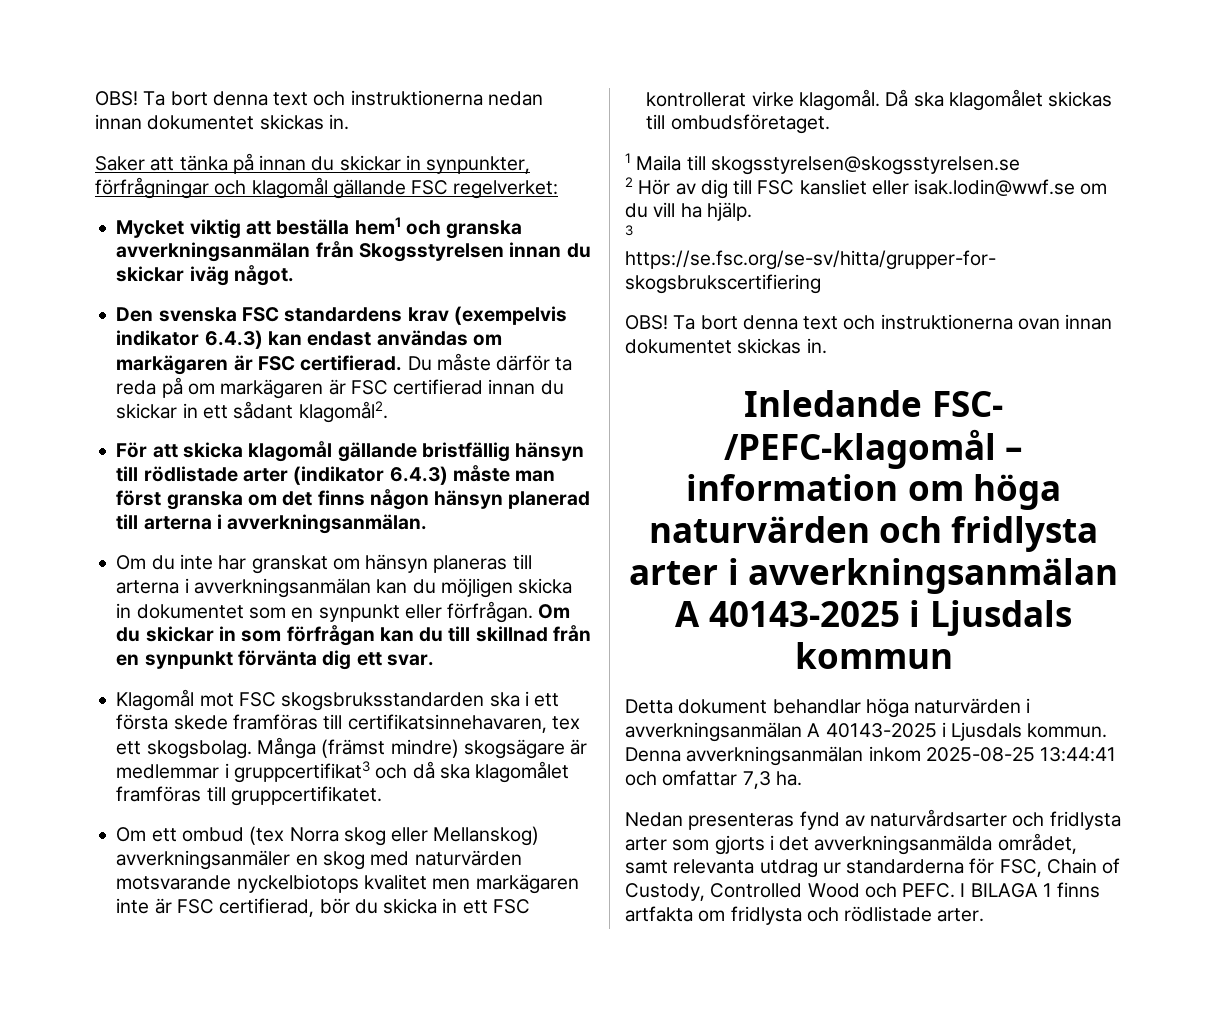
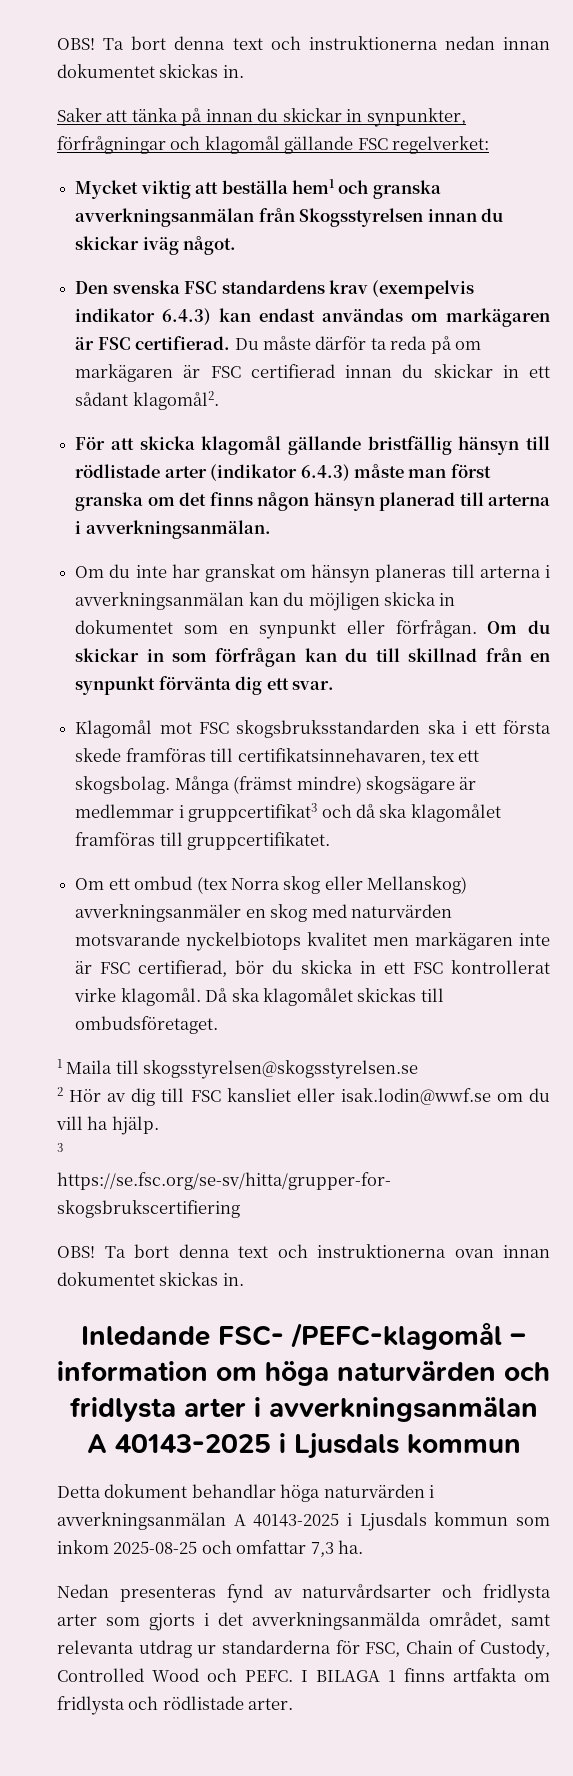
- Detta dokument behandlar höga naturvärden i avverkningsanmälan A 40143-2025 i Ljusdals kommun. Denna avverkningsanmälan inkom 2025-08-25 13:44:41 och omfattar 7,3 ha.
+ Detta dokument behandlar höga naturvärden i avverkningsanmälan A 40143-2025 i Ljusdals kommun som inkom 2025-08-25 och omfattar 7,3 ha.

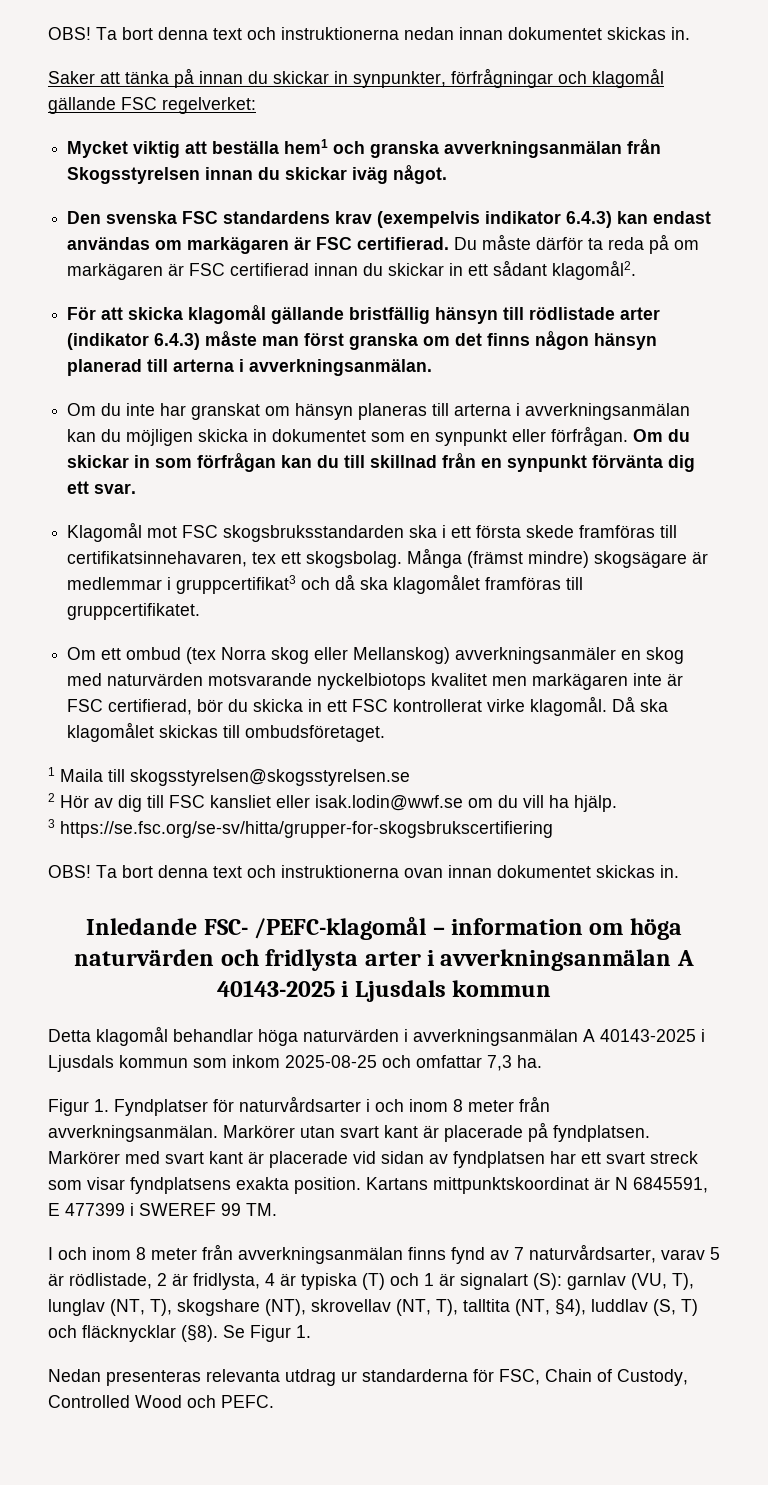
- Detta dokument behandlar höga naturvärden i avverkningsanmälan A 40143-2025 i Ljusdals kommun som inkom 2025-08-25 och omfattar 7,3 ha.
+ Detta klagomål behandlar höga naturvärden i avverkningsanmälan A 40143-2025 i Ljusdals kommun som inkom 2025-08-25 och omfattar 7,3 ha.
- Nedan presenteras fynd av naturvårdsarter och fridlysta arter som gjorts i det avverkningsanmälda området, samt relevanta utdrag ur standarderna för FSC, Chain of Custody, Controlled Wood och PEFC. I BILAGA 1 finns artfakta om fridlysta och rödlistade arter.
+ Figur 1. Fyndplatser för naturvårdsarter i och inom 8 meter från avverkningsanmälan. Markörer utan svart kant är placerade på fyndplatsen. Markörer med svart kant är placerade vid sidan av fyndplatsen har ett svart streck som visar fyndplatsens exakta position. Kartans mittpunktskoordinat är N 6845591, E 477399 i SWEREF 99 TM.
+ I och inom 8 meter från avverkningsanmälan finns fynd av 7 naturvårdsarter, varav 5 är rödlistade, 2 är fridlysta, 4 är typiska (T) och 1 är signalart (S): garnlav (VU, T), lunglav (NT, T), skogshare (NT), skrovellav (NT, T), talltita (NT, §4), luddlav (S, T) och fläcknycklar (§8). Se Figur 1.
+ Nedan presenteras relevanta utdrag ur standarderna för FSC, Chain of Custody, Controlled Wood och PEFC.

